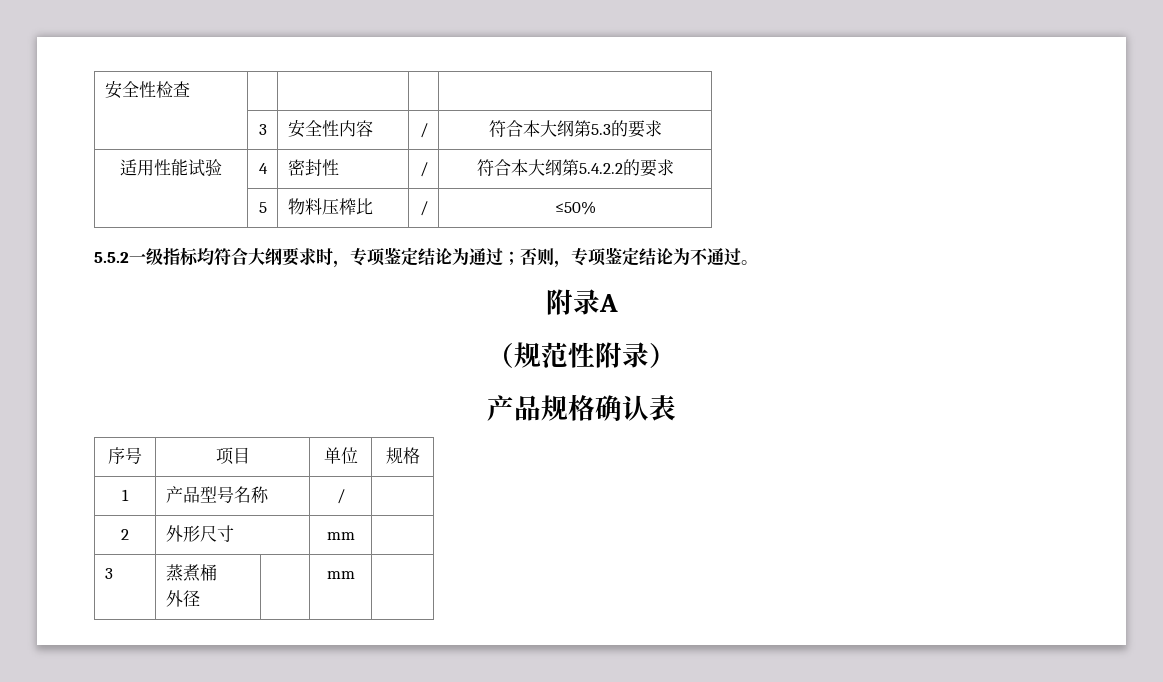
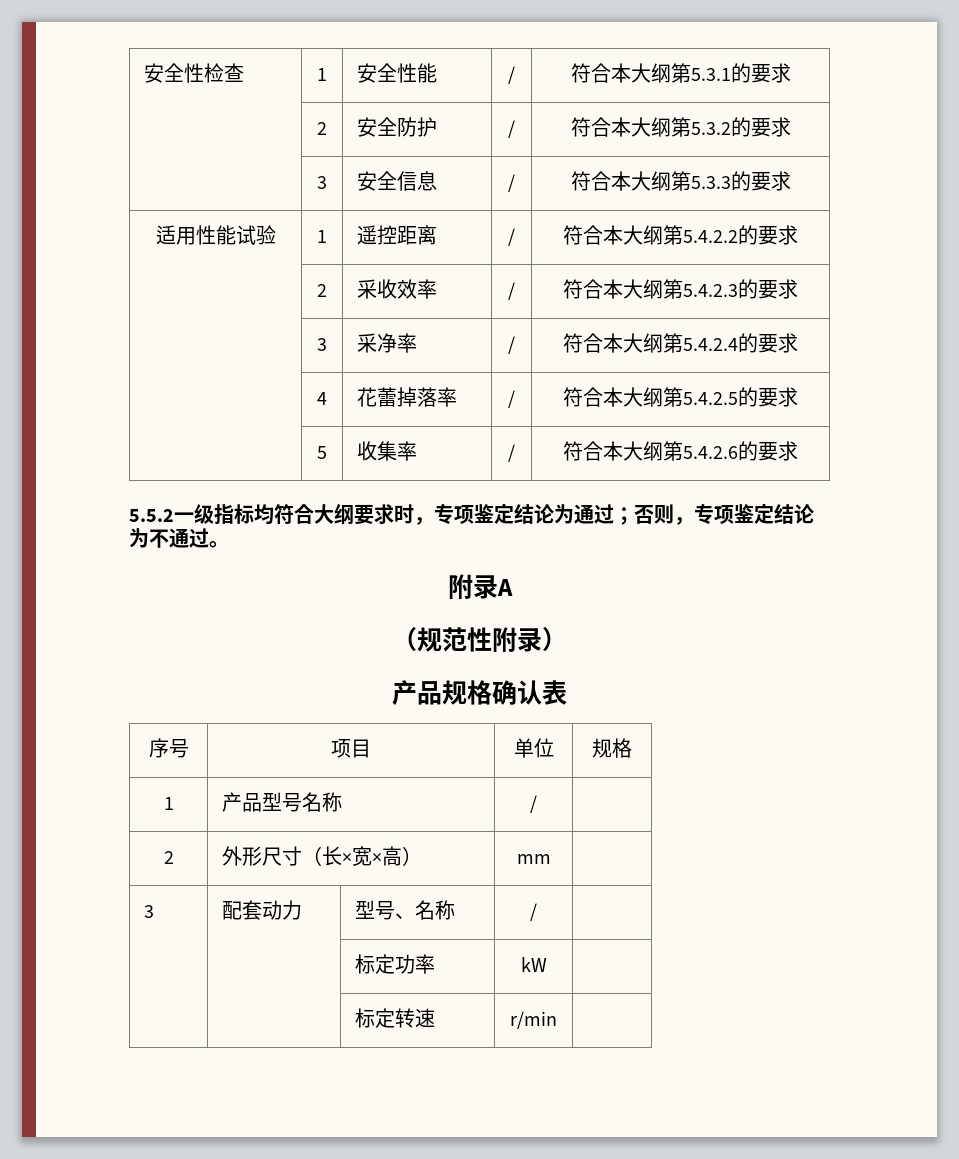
- 安全性检查 | | | |
- | 3 | 安全性内容 | / | 符合本大纲第5.3的要求
+ 安全性检查 | 1 | 安全性能 | / | 符合本大纲第5.3.1的要求
+ | 2 | 安全防护 | / | 符合本大纲第5.3.2的要求
+ | 3 | 安全信息 | / | 符合本大纲第5.3.3的要求
- 适用性能试验 | 4 | 密封性 | / | 符合本大纲第5.4.2.2的要求
+ 适用性能试验 | 1 | 遥控距离 | / | 符合本大纲第5.4.2.2的要求
- | 5 | 物料压榨比 | / | ≤50%
+ | 2 | 采收效率 | / | 符合本大纲第5.4.2.3的要求
+ | 3 | 采净率 | / | 符合本大纲第5.4.2.4的要求
+ | 4 | 花蕾掉落率 | / | 符合本大纲第5.4.2.5的要求
+ | 5 | 收集率 | / | 符合本大纲第5.4.2.6的要求
- 2 | 外形尺寸 | mm |
- 3 | 蒸煮桶
- 外径 | | mm |
+ 2 | 外形尺寸（长×宽×高） | mm |
+ 3 | 配套动力 | 型号、名称 | / |
+ | | 标定功率 | kW |
+ | | 标定转速 | r/min |

